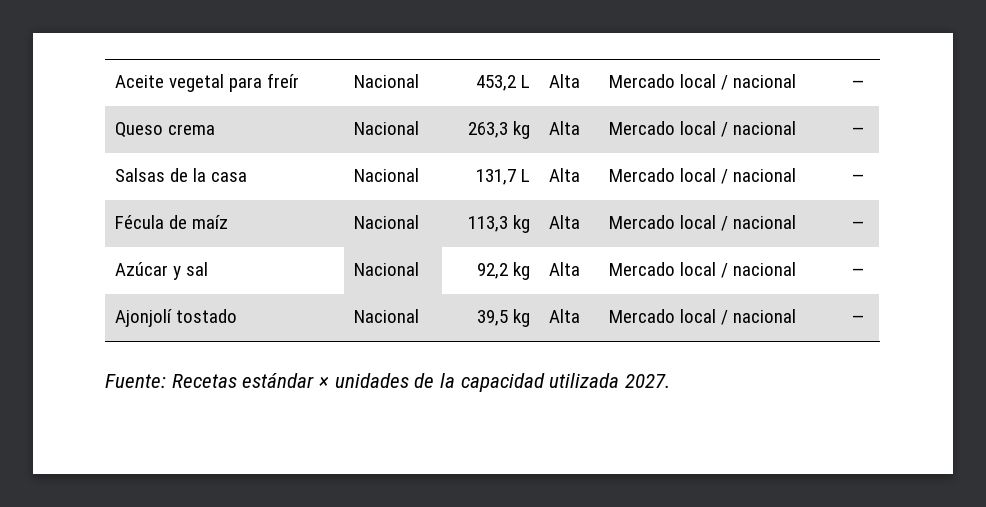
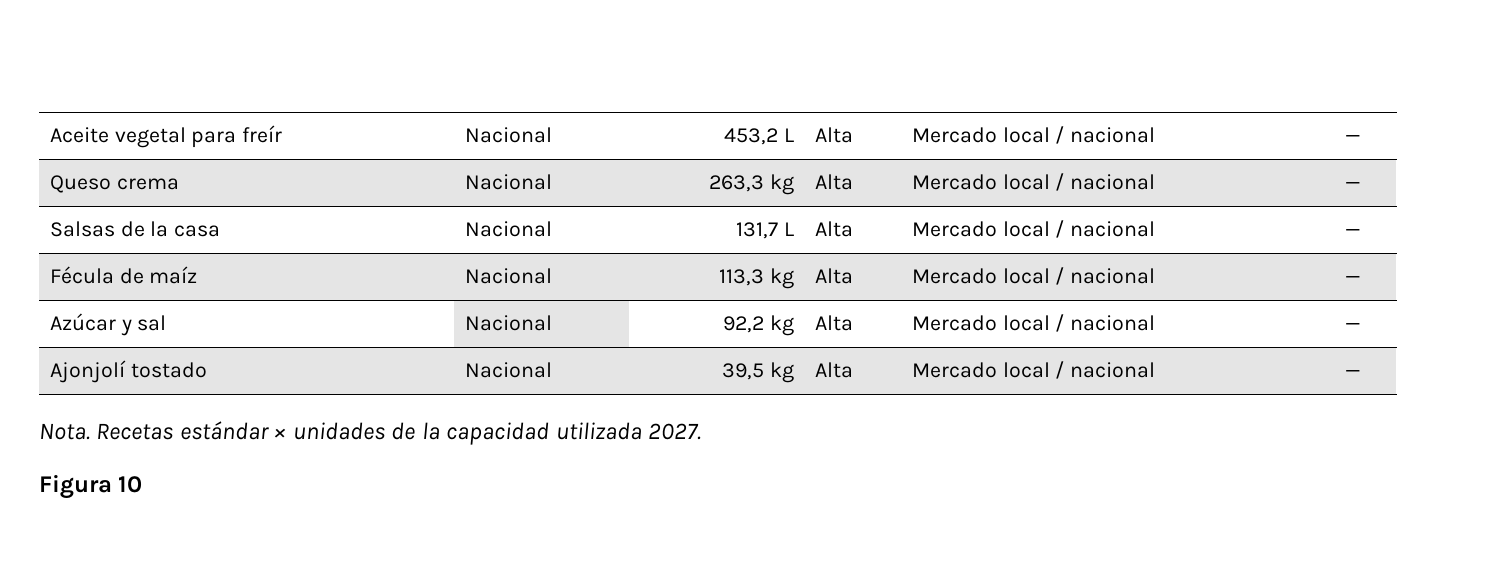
- Fuente: Recetas estándar × unidades de la capacidad utilizada 2027.
+ Nota. Recetas estándar × unidades de la capacidad utilizada 2027.
+ Figura 10

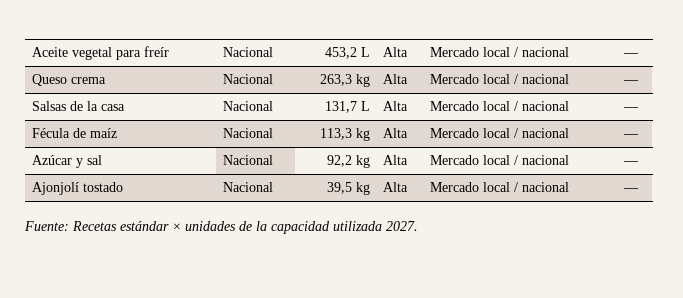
- Nota. Recetas estándar × unidades de la capacidad utilizada 2027.
+ Fuente: Recetas estándar × unidades de la capacidad utilizada 2027.
- Figura 10

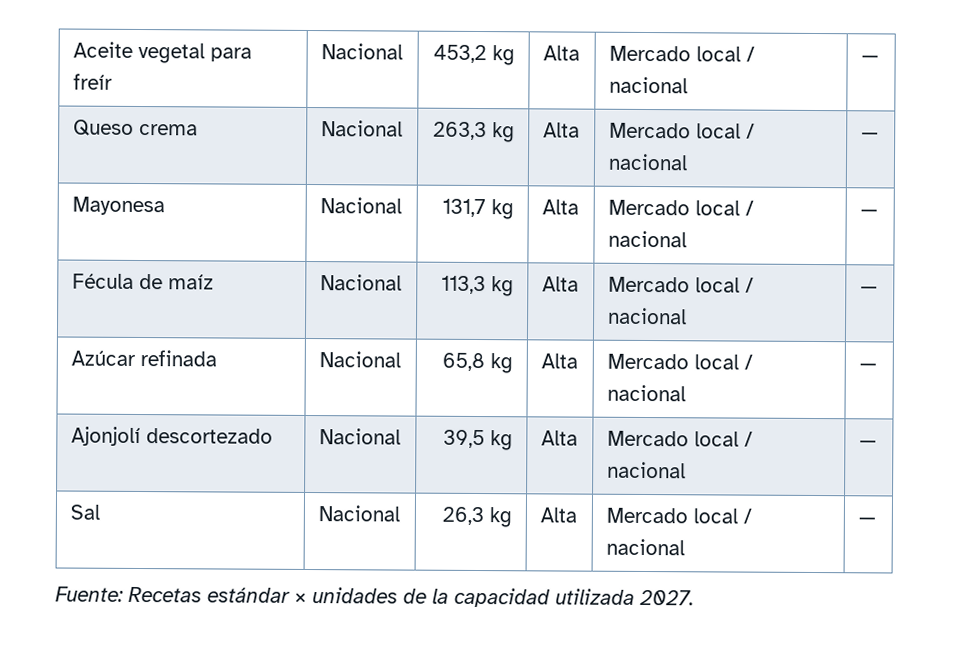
- Aceite vegetal para freír | Nacional | 453,2 L | Alta | Mercado local / nacional | —
+ Aceite vegetal para freír | Nacional | 453,2 kg | Alta | Mercado local / nacional | —
- Salsas de la casa | Nacional | 131,7 L | Alta | Mercado local / nacional | —
+ Mayonesa | Nacional | 131,7 kg | Alta | Mercado local / nacional | —
- Azúcar y sal | Nacional | 92,2 kg | Alta | Mercado local / nacional | —
+ Azúcar refinada | Nacional | 65,8 kg | Alta | Mercado local / nacional | —
- Ajonjolí tostado | Nacional | 39,5 kg | Alta | Mercado local / nacional | —
+ Ajonjolí descortezado | Nacional | 39,5 kg | Alta | Mercado local / nacional | —
+ Sal | Nacional | 26,3 kg | Alta | Mercado local / nacional | —

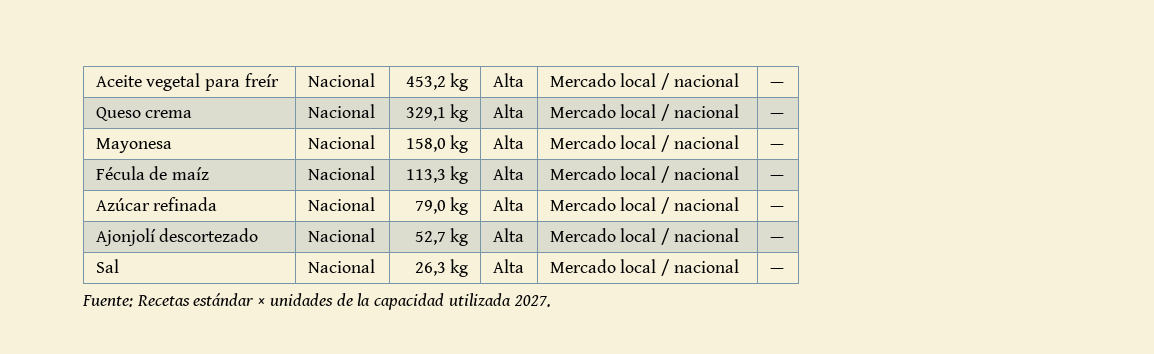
- Queso crema | Nacional | 263,3 kg | Alta | Mercado local / nacional | —
+ Queso crema | Nacional | 329,1 kg | Alta | Mercado local / nacional | —
- Mayonesa | Nacional | 131,7 kg | Alta | Mercado local / nacional | —
+ Mayonesa | Nacional | 158,0 kg | Alta | Mercado local / nacional | —
- Azúcar refinada | Nacional | 65,8 kg | Alta | Mercado local / nacional | —
+ Azúcar refinada | Nacional | 79,0 kg | Alta | Mercado local / nacional | —
- Ajonjolí descortezado | Nacional | 39,5 kg | Alta | Mercado local / nacional | —
+ Ajonjolí descortezado | Nacional | 52,7 kg | Alta | Mercado local / nacional | —

